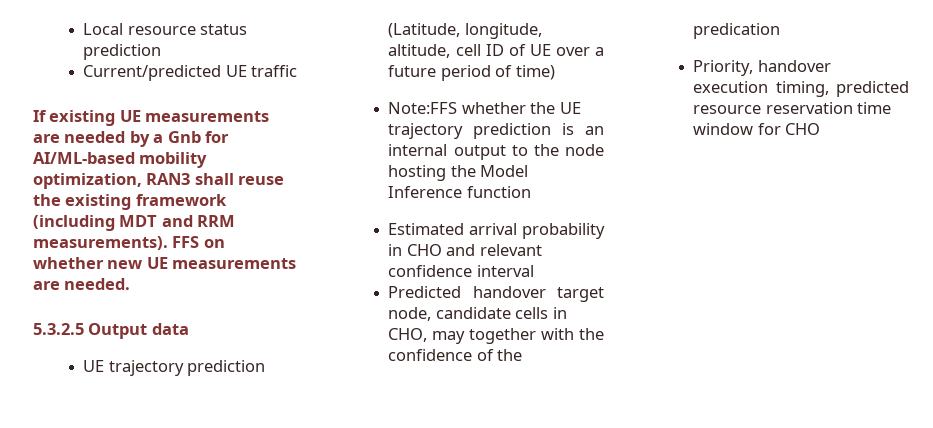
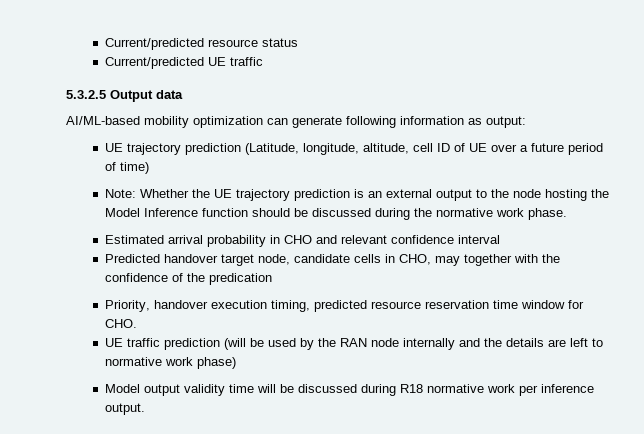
- Local resource status prediction
+ Current/predicted resource status
- If existing UE measurements are needed by a Gnb for AI/ML-based mobility optimization, RAN3 shall reuse the existing framework (including MDT and RRM measurements). FFS on whether new UE measurements are needed.
  5.3.2.5 Output data
+ AI/ML-based mobility optimization can generate following information as output:
- Note:FFS whether the UE trajectory prediction is an internal output to the node hosting the Model Inference function
+ Note: Whether the UE trajectory prediction is an external output to the node hosting the Model Inference function should be discussed during the normative work phase.
- Priority, handover execution timing, predicted resource reservation time window for CHO
+ Priority, handover execution timing, predicted resource reservation time window for CHO.
+ UE traffic prediction (will be used by the RAN node internally and the details are left to normative work phase)
+ Model output validity time will be discussed during R18 normative work per inference output.

